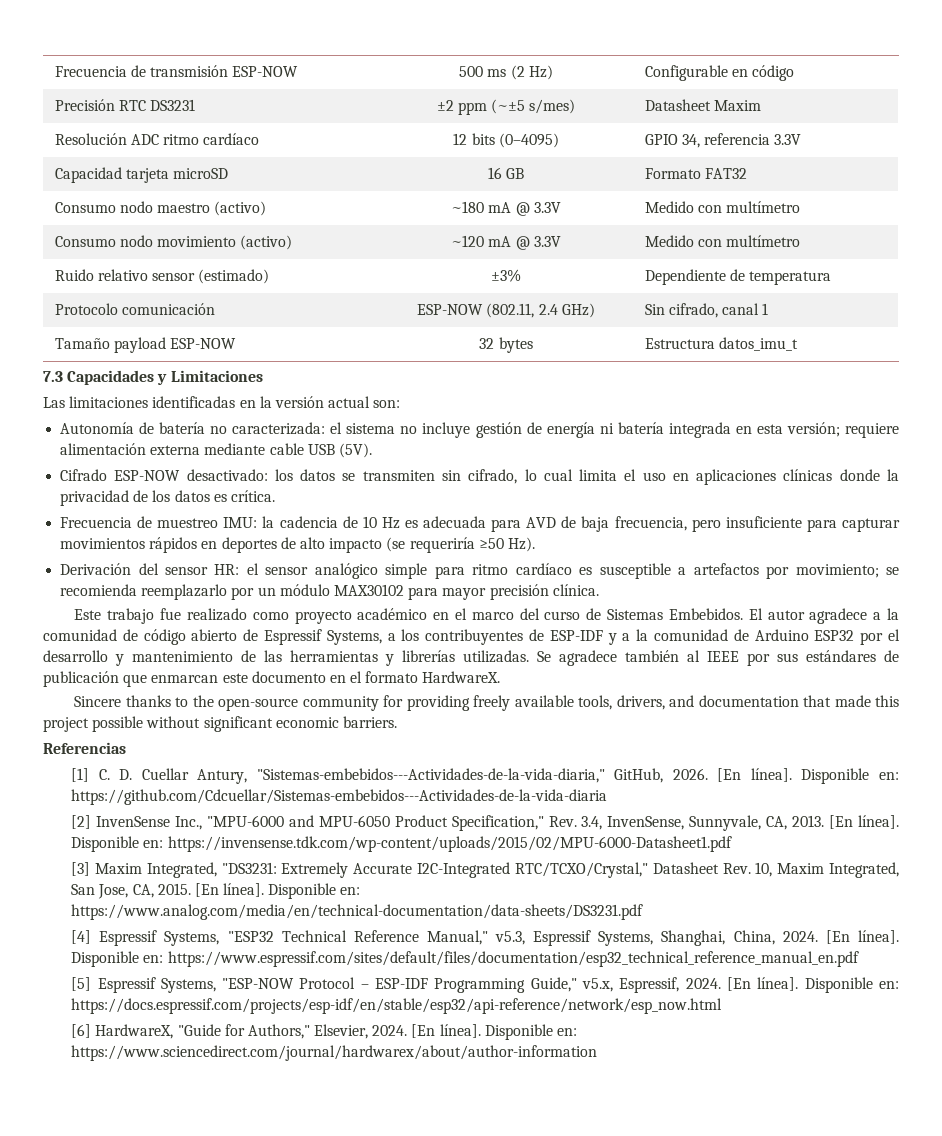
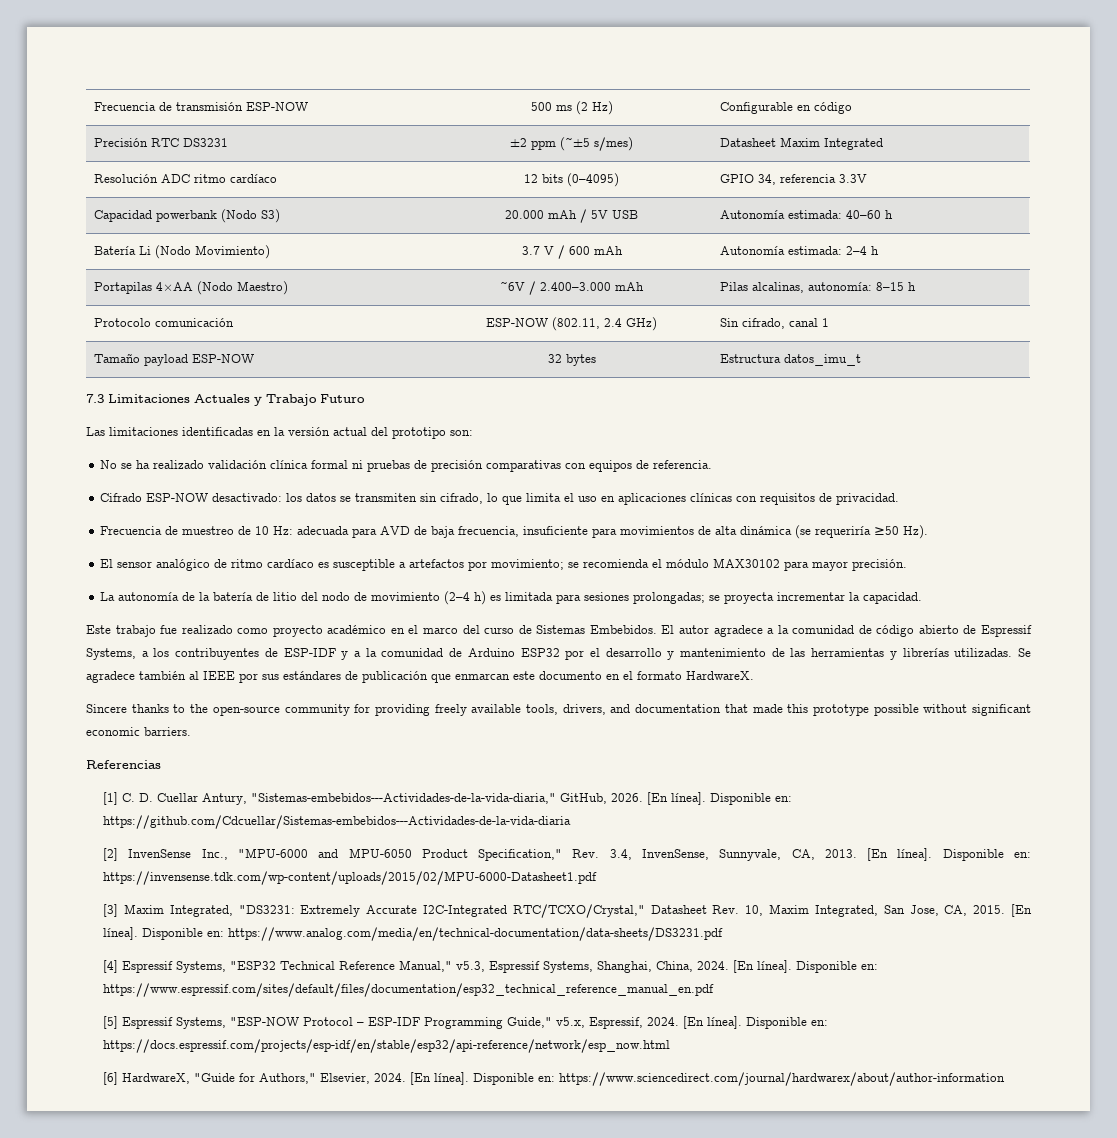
- Precisión RTC DS3231 | ±2 ppm (~±5 s/mes) | Datasheet Maxim
+ Precisión RTC DS3231 | ±2 ppm (~±5 s/mes) | Datasheet Maxim Integrated
- Capacidad tarjeta microSD | 16 GB | Formato FAT32
- Consumo nodo maestro (activo) | ~180 mA @ 3.3V | Medido con multímetro
- Consumo nodo movimiento (activo) | ~120 mA @ 3.3V | Medido con multímetro
- Ruido relativo sensor (estimado) | ±3% | Dependiente de temperatura
+ Capacidad powerbank (Nodo S3) | 20.000 mAh / 5V USB | Autonomía estimada: 40–60 h
+ Batería Li (Nodo Movimiento) | 3.7 V / 600 mAh | Autonomía estimada: 2–4 h
+ Portapilas 4×AA (Nodo Maestro) | ~6V / 2.400–3.000 mAh | Pilas alcalinas, autonomía: 8–15 h
- 7.3 Capacidades y Limitaciones
+ 7.3 Limitaciones Actuales y Trabajo Futuro
- Las limitaciones identificadas en la versión actual son:
+ Las limitaciones identificadas en la versión actual del prototipo son:
- Autonomía de batería no caracterizada: el sistema no incluye gestión de energía ni batería integrada en esta versión; requiere alimentación externa mediante cable USB (5V).
+ No se ha realizado validación clínica formal ni pruebas de precisión comparativas con equipos de referencia.
- Cifrado ESP-NOW desactivado: los datos se transmiten sin cifrado, lo cual limita el uso en aplicaciones clínicas donde la privacidad de los datos es crítica.
- Frecuencia de muestreo IMU: la cadencia de 10 Hz es adecuada para AVD de baja frecuencia, pero insuficiente para capturar movimientos rápidos en deportes de alto impacto (se requeriría ≥50 Hz).
- Derivación del sensor HR: el sensor analógico simple para ritmo cardíaco es susceptible a artefactos por movimiento; se recomienda reemplazarlo por un módulo MAX30102 para mayor precisión clínica.
+ Cifrado ESP-NOW desactivado: los datos se transmiten sin cifrado, lo que limita el uso en aplicaciones clínicas con requisitos de privacidad.
+ Frecuencia de muestreo de 10 Hz: adecuada para AVD de baja frecuencia, insuficiente para movimientos de alta dinámica (se requeriría ≥50 Hz).
+ El sensor analógico de ritmo cardíaco es susceptible a artefactos por movimiento; se recomienda el módulo MAX30102 para mayor precisión.
+ La autonomía de la batería de litio del nodo de movimiento (2–4 h) es limitada para sesiones prolongadas; se proyecta incrementar la capacidad.
- Sincere thanks to the open-source community for providing freely available tools, drivers, and documentation that made this project possible without significant economic barriers.
+ Sincere thanks to the open-source community for providing freely available tools, drivers, and documentation that made this prototype possible without significant economic barriers.

